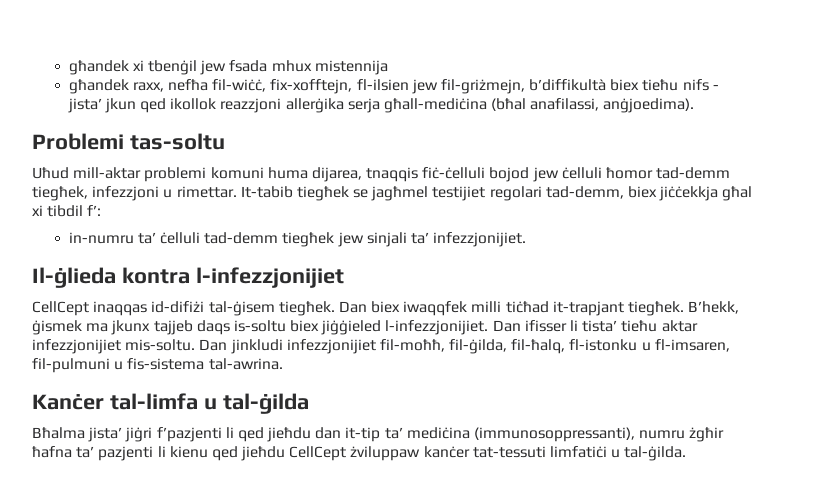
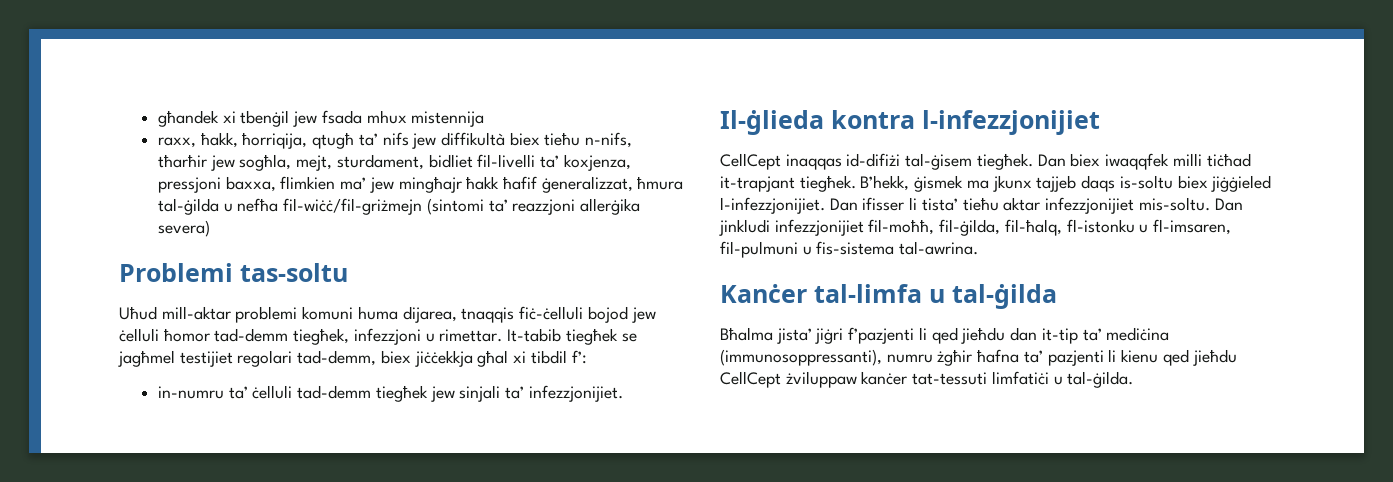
- għandek raxx, nefħa fil-wiċċ, fix-xofftejn, fl-ilsien jew fil-griżmejn, b’diffikultà biex tieħu nifs - jista’ jkun qed ikollok reazzjoni allerġika serja għall-mediċina (bħal anafilassi, anġjoedima).
+ raxx, ħakk, ħorriqija, qtugħ ta’ nifs jew diffikultà biex tieħu n-nifs, tħarħir jew sogħla, mejt, sturdament, bidliet fil-livelli ta’ koxjenza, pressjoni baxxa, flimkien ma’ jew mingħajr ħakk ħafif ġeneralizzat, ħmura tal-ġilda u nefħa fil-wiċċ/fil-griżmejn (sintomi ta’ reazzjoni allerġika severa)

